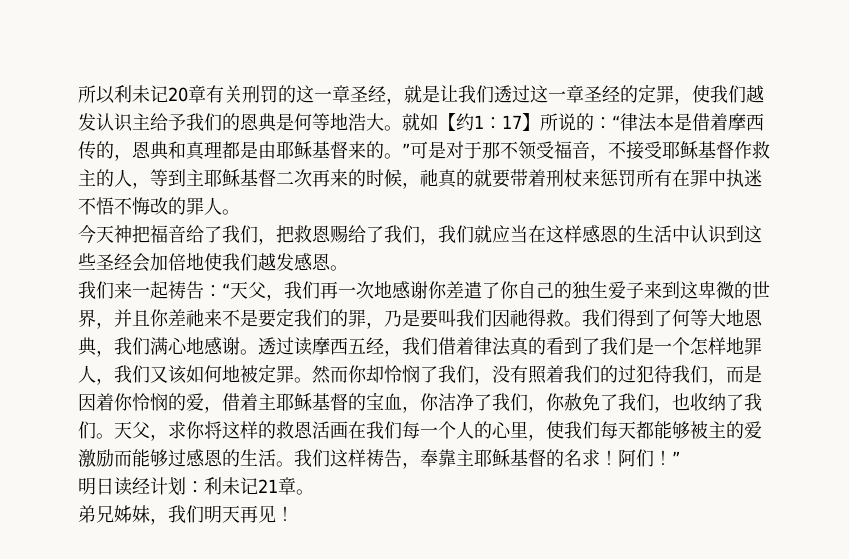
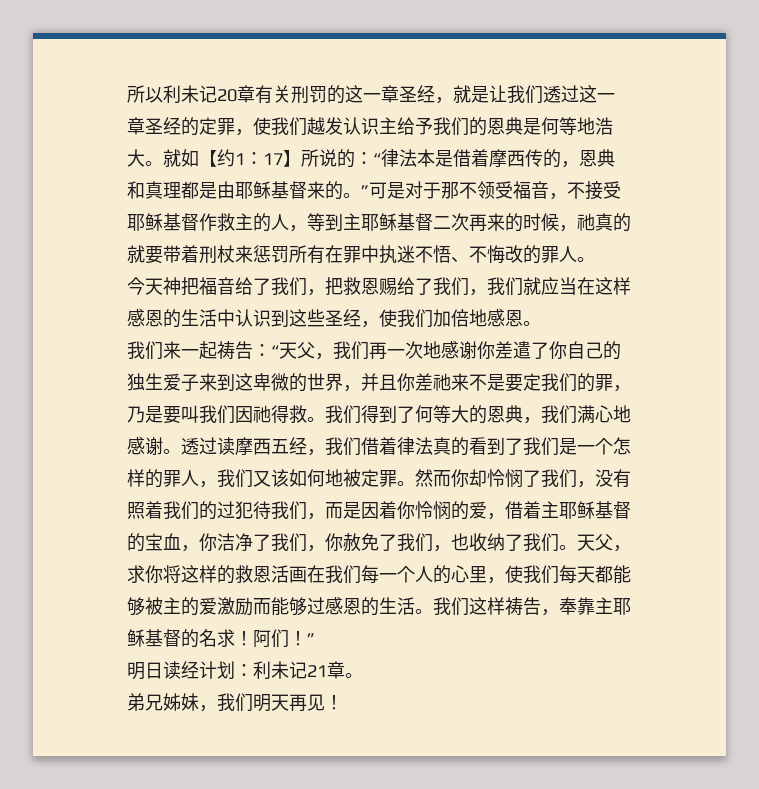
- 就如【约1：17】所说的：“律法本是借着摩西传的，恩典和真理都是由耶稣基督来的。”可是对于那不领受福音，不接受耶稣基督作救主的人，等到主耶稣基督二次再来的时候，祂真的就要带着刑杖来惩罚所有在罪中执迷不悟不悔改的罪人。
+ 就如【约1：17】所说的：“律法本是借着摩西传的，恩典和真理都是由耶稣基督来的。”可是对于那不领受福音，不接受耶稣基督作救主的人，等到主耶稣基督二次再来的时候，祂真的就要带着刑杖来惩罚所有在罪中执迷不悟、不悔改的罪人。
- 今天神把福音给了我们，把救恩赐给了我们，我们就应当在这样感恩的生活中认识到这些圣经会加倍地使我们越发感恩。
+ 今天神把福音给了我们，把救恩赐给了我们，我们就应当在这样感恩的生活中认识到这些圣经，使我们加倍地感恩。
- 我们得到了何等大地恩典，我们满心地感谢。
+ 我们得到了何等大的恩典，我们满心地感谢。
- 透过读摩西五经，我们借着律法真的看到了我们是一个怎样地罪人，我们又该如何地被定罪。
+ 透过读摩西五经，我们借着律法真的看到了我们是一个怎样的罪人，我们又该如何地被定罪。

